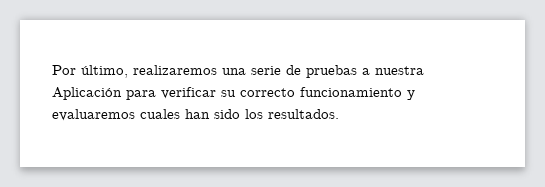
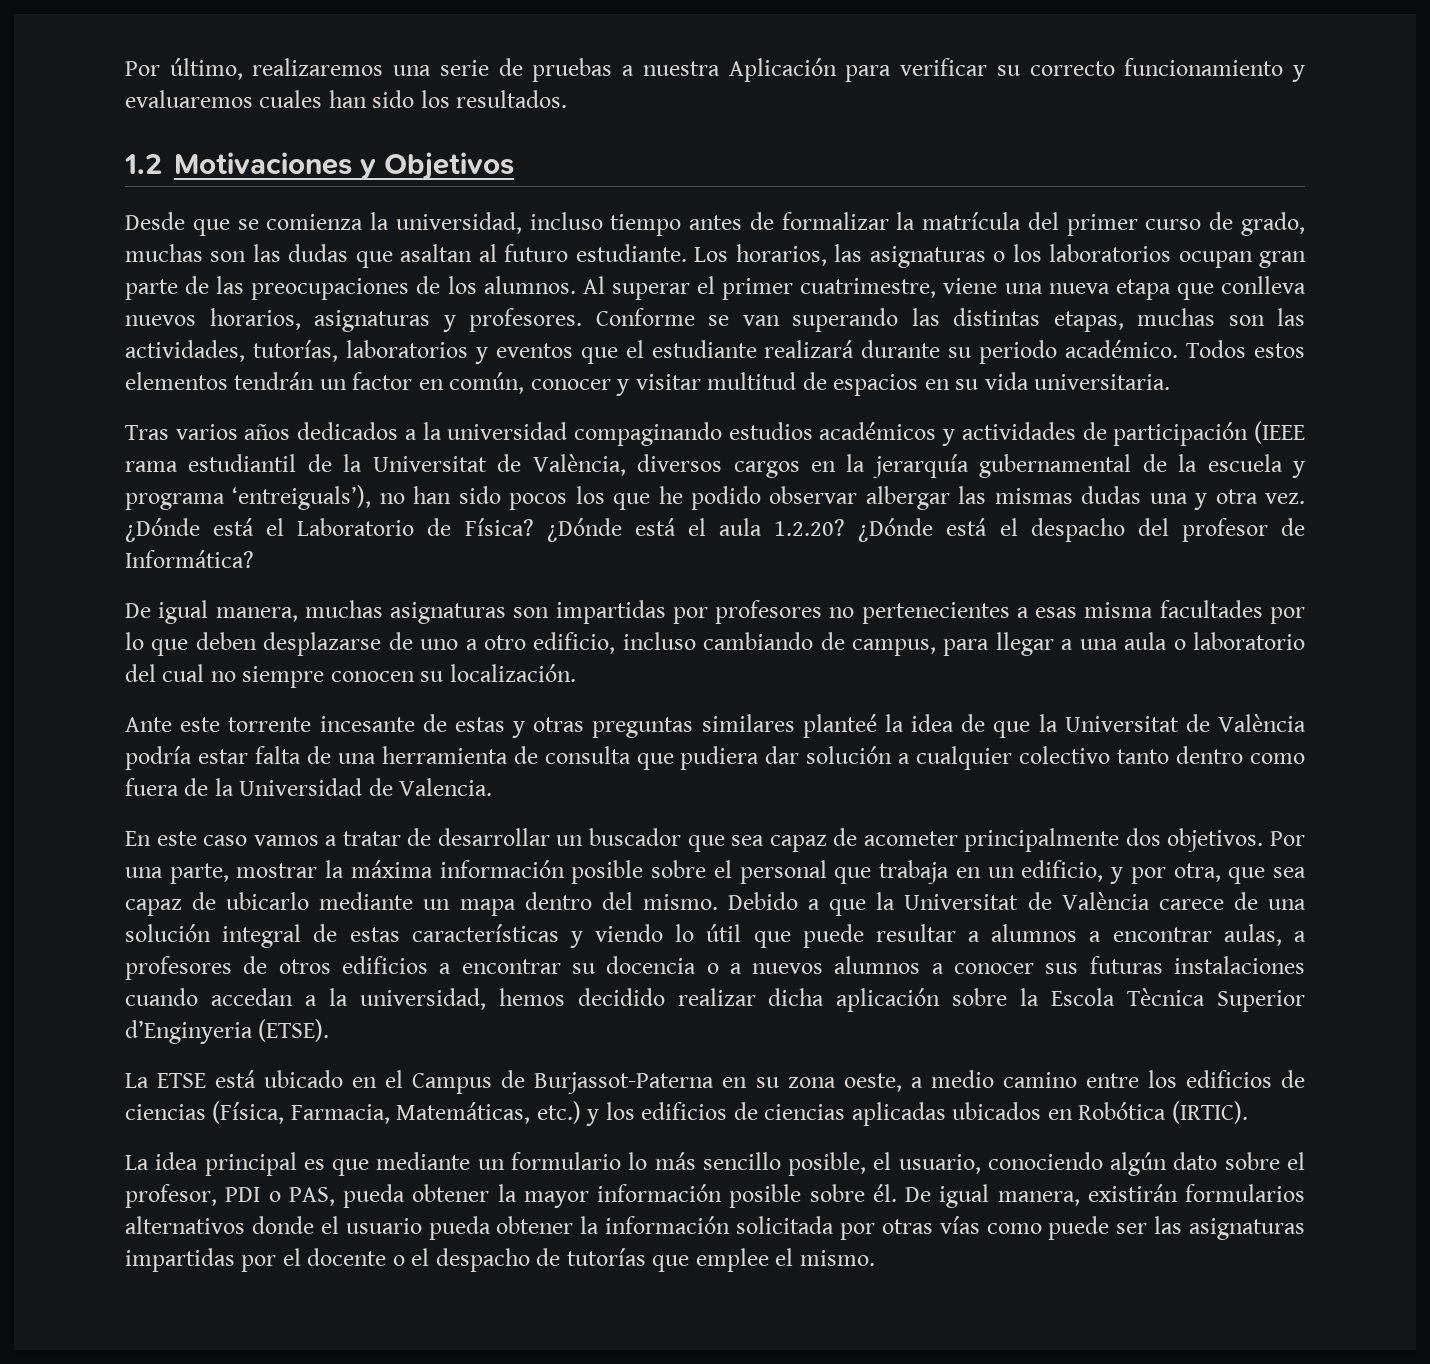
+ 1.2 Motivaciones y Objetivos
+ Desde que se comienza la universidad, incluso tiempo antes de formalizar la matrícula del primer curso de grado, muchas son las dudas que asaltan al futuro estudiante. Los horarios, las asignaturas o los laboratorios ocupan gran parte de las preocupaciones de los alumnos. Al superar el primer cuatrimestre, viene una nueva etapa que conlleva nuevos horarios, asignaturas y profesores. Conforme se van superando las distintas etapas, muchas son las actividades, tutorías, laboratorios y eventos que el estudiante realizará durante su periodo académico. Todos estos elementos tendrán un factor en común, conocer y visitar multitud de espacios en su vida universitaria.
+ Tras varios años dedicados a la universidad compaginando estudios académicos y actividades de participación (IEEE rama estudiantil de la Universitat de València, diversos cargos en la jerarquía gubernamental de la escuela y programa ‘entreiguals’), no han sido pocos los que he podido observar albergar las mismas dudas una y otra vez. ¿Dónde está el Laboratorio de Física? ¿Dónde está el aula 1.2.20? ¿Dónde está el despacho del profesor de Informática?
+ De igual manera, muchas asignaturas son impartidas por profesores no pertenecientes a esas misma facultades por lo que deben desplazarse de uno a otro edificio, incluso cambiando de campus, para llegar a una aula o laboratorio del cual no siempre conocen su localización.
+ Ante este torrente incesante de estas y otras preguntas similares planteé la idea de que la Universitat de València podría estar falta de una herramienta de consulta que pudiera dar solución a cualquier colectivo tanto dentro como fuera de la Universidad de Valencia.
+ En este caso vamos a tratar de desarrollar un buscador que sea capaz de acometer principalmente dos objetivos. Por una parte, mostrar la máxima información posible sobre el personal que trabaja en un edificio, y por otra, que sea capaz de ubicarlo mediante un mapa dentro del mismo. Debido a que la Universitat de València carece de una solución integral de estas características y viendo lo útil que puede resultar a alumnos a encontrar aulas, a profesores de otros edificios a encontrar su docencia o a nuevos alumnos a conocer sus futuras instalaciones cuando accedan a la universidad, hemos decidido realizar dicha aplicación sobre la Escola Tècnica Superior d’Enginyeria (ETSE).
+ La ETSE está ubicado en el Campus de Burjassot-Paterna en su zona oeste, a medio camino entre los edificios de ciencias (Física, Farmacia, Matemáticas, etc.) y los edificios de ciencias aplicadas ubicados en Robótica (IRTIC).
+ La idea principal es que mediante un formulario lo más sencillo posible, el usuario, conociendo algún dato sobre el profesor, PDI o PAS, pueda obtener la mayor información posible sobre él. De igual manera, existirán formularios alternativos donde el usuario pueda obtener la información solicitada por otras vías como puede ser las asignaturas impartidas por el docente o el despacho de tutorías que emplee el mismo.

